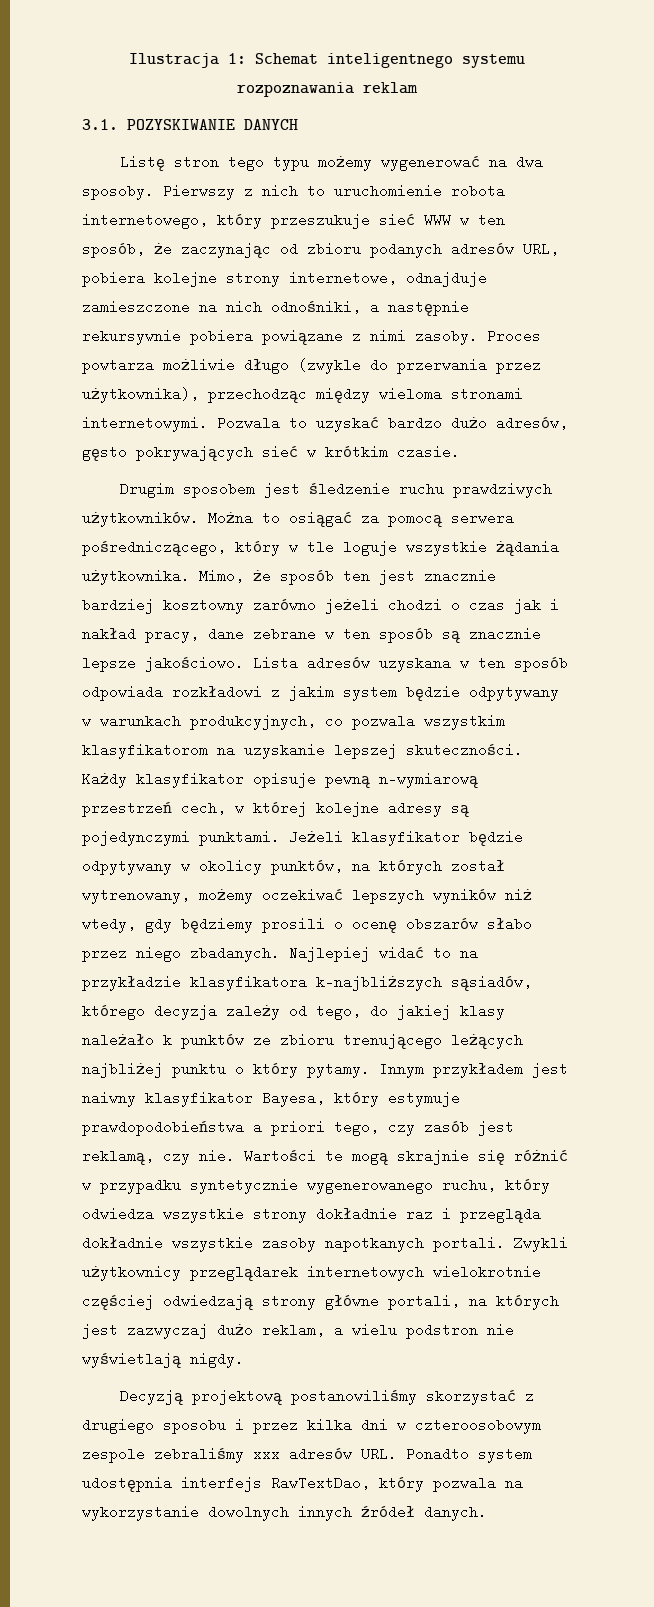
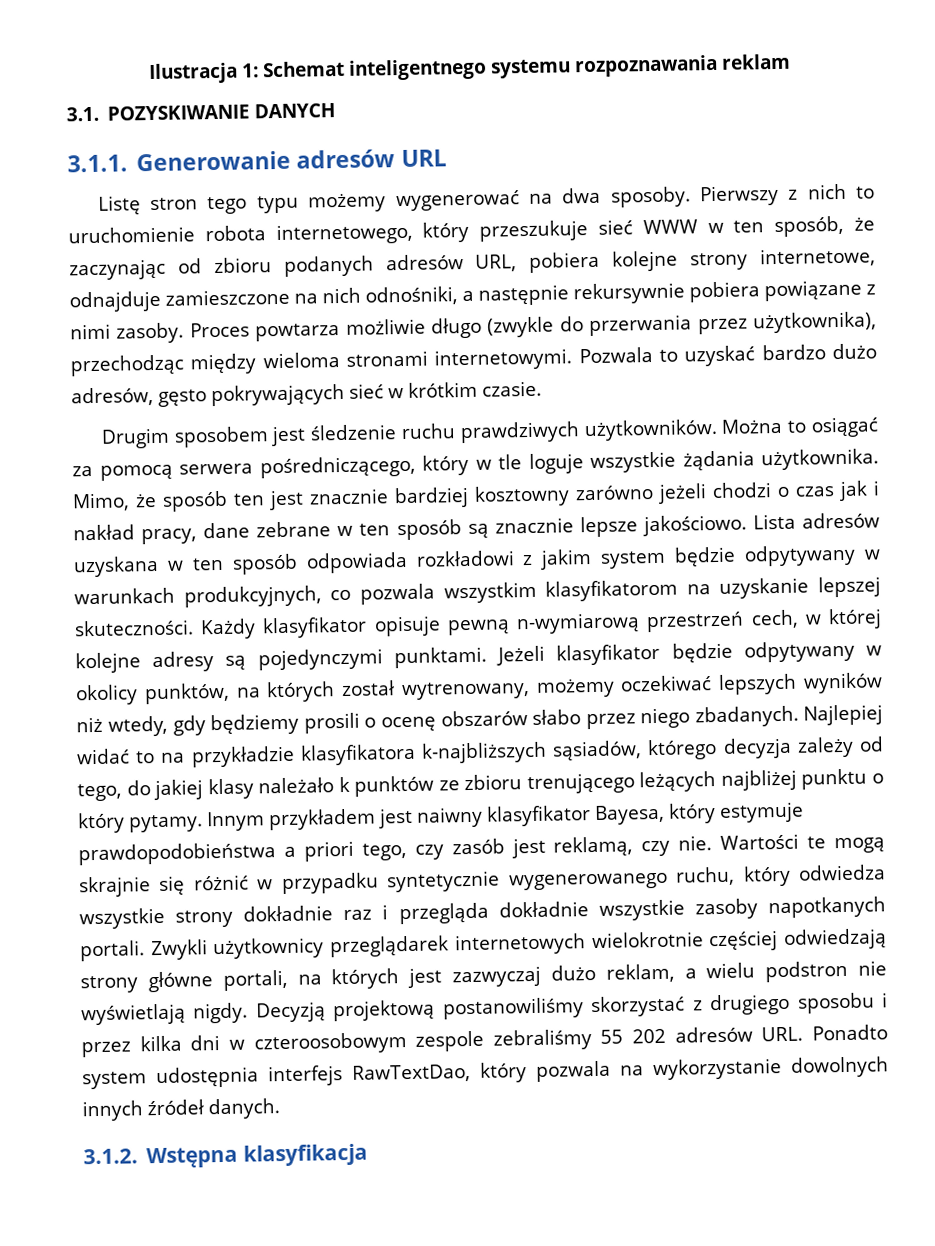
+ 3.1.1. Generowanie adresów URL
- Zwykli użytkownicy przeglądarek internetowych wielokrotnie częściej odwiedzają strony główne portali, na których jest zazwyczaj dużo reklam, a wielu podstron nie wyświetlają nigdy.
- Decyzją projektową postanowiliśmy skorzystać z drugiego sposobu i przez kilka dni w czteroosobowym zespole zebraliśmy xxx adresów URL. Ponadto system udostępnia interfejs RawTextDao, który pozwala na wykorzystanie dowolnych innych źródeł danych.
+ Zwykli użytkownicy przeglądarek internetowych wielokrotnie częściej odwiedzają strony główne portali, na których jest zazwyczaj dużo reklam, a wielu podstron nie wyświetlają nigdy. Decyzją projektową postanowiliśmy skorzystać z drugiego sposobu i przez kilka dni w czteroosobowym zespole zebraliśmy 55 202 adresów URL. Ponadto system udostępnia interfejs RawTextDao, który pozwala na wykorzystanie dowolnych innych źródeł danych.
+ 3.1.2. Wstępna klasyfikacja

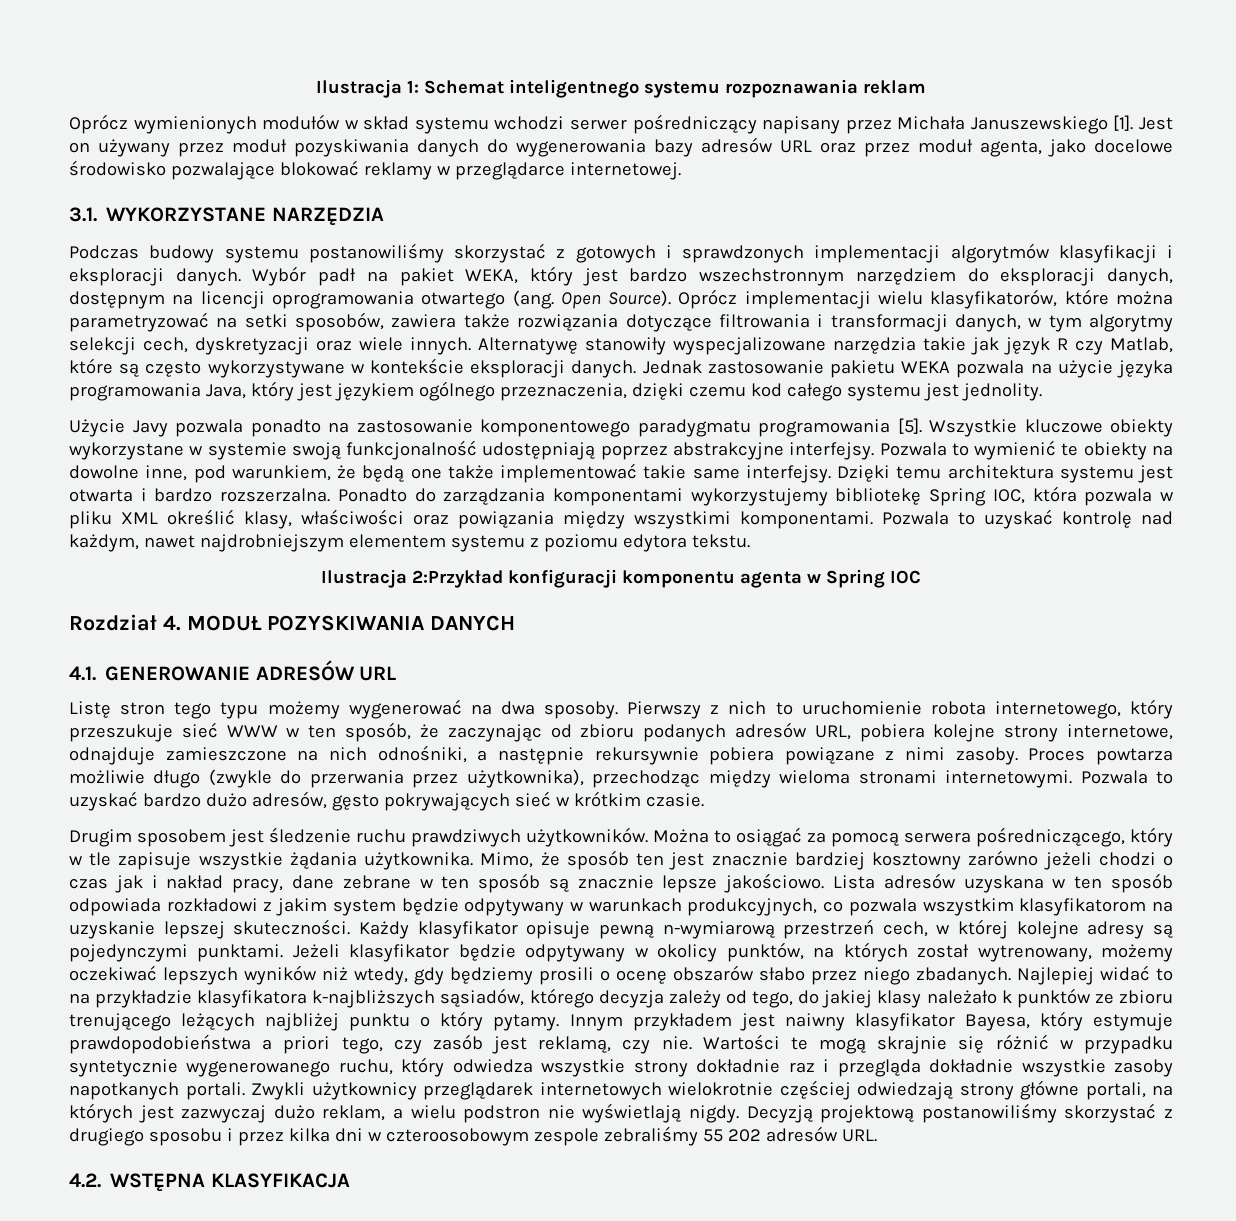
- 3.1. POZYSKIWANIE DANYCH
- 3.1.1. Generowanie adresów URL
+ Oprócz wymienionych modułów w skład systemu wchodzi serwer pośredniczący napisany przez Michała Januszewskiego [1]. Jest on używany przez moduł pozyskiwania danych do wygenerowania bazy adresów URL oraz przez moduł agenta, jako docelowe środowisko pozwalające blokować reklamy w przeglądarce internetowej.
+ 3.1. WYKORZYSTANE NARZĘDZIA
+ Podczas budowy systemu postanowiliśmy skorzystać z gotowych i sprawdzonych implementacji algorytmów klasyfikacji i eksploracji danych. Wybór padł na pakiet WEKA, który jest bardzo wszechstronnym narzędziem do eksploracji danych, dostępnym na licencji oprogramowania otwartego (ang. Open Source). Oprócz implementacji wielu klasyfikatorów, które można parametryzować na setki sposobów, zawiera także rozwiązania dotyczące filtrowania i transformacji danych, w tym algorytmy selekcji cech, dyskretyzacji oraz wiele innych. Alternatywę stanowiły wyspecjalizowane narzędzia takie jak język R czy Matlab, które są często wykorzystywane w kontekście eksploracji danych. Jednak zastosowanie pakietu WEKA pozwala na użycie języka programowania Java, który jest językiem ogólnego przeznaczenia, dzięki czemu kod całego systemu jest jednolity.
+ Użycie Javy pozwala ponadto na zastosowanie komponentowego paradygmatu programowania [5]. Wszystkie kluczowe obiekty wykorzystane w systemie swoją funkcjonalność udostępniają poprzez abstrakcyjne interfejsy. Pozwala to wymienić te obiekty na dowolne inne, pod warunkiem, że będą one także implementować takie same interfejsy. Dzięki temu architektura systemu jest otwarta i bardzo rozszerzalna. Ponadto do zarządzania komponentami wykorzystujemy bibliotekę Spring IOC, która pozwala w pliku XML określić klasy, właściwości oraz powiązania między wszystkimi komponentami. Pozwala to uzyskać kontrolę nad każdym, nawet najdrobniejszym elementem systemu z poziomu edytora tekstu.
+ Ilustracja 2:Przykład konfiguracji komponentu agenta w Spring IOC
+ Rozdział 4. MODUŁ POZYSKIWANIA DANYCH
+ 4.1. GENEROWANIE ADRESÓW URL
- Można to osiągać za pomocą serwera pośredniczącego, który w tle loguje wszystkie żądania użytkownika.
+ Można to osiągać za pomocą serwera pośredniczącego, który w tle zapisuje wszystkie żądania użytkownika.
- Decyzją projektową postanowiliśmy skorzystać z drugiego sposobu i przez kilka dni w czteroosobowym zespole zebraliśmy 55 202 adresów URL. Ponadto system udostępnia interfejs RawTextDao, który pozwala na wykorzystanie dowolnych innych źródeł danych.
- 3.1.2. Wstępna klasyfikacja
+ Decyzją projektową postanowiliśmy skorzystać z drugiego sposobu i przez kilka dni w czteroosobowym zespole zebraliśmy 55 202 adresów URL.
+ 4.2. WSTĘPNA KLASYFIKACJA

